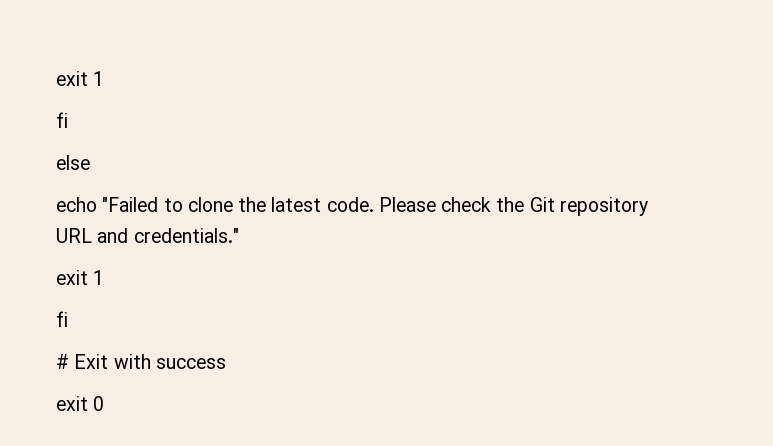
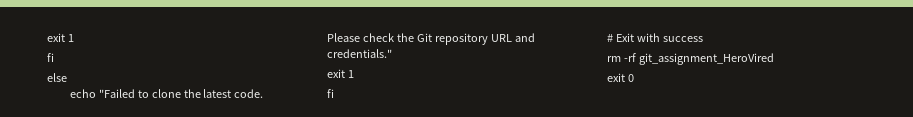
+ rm -rf git_assignment_HeroVired

